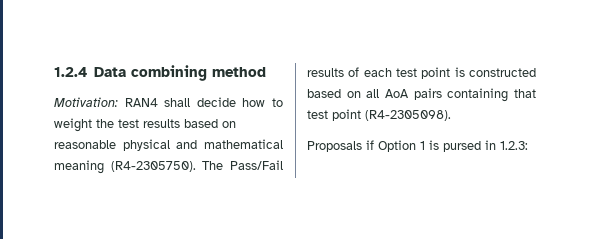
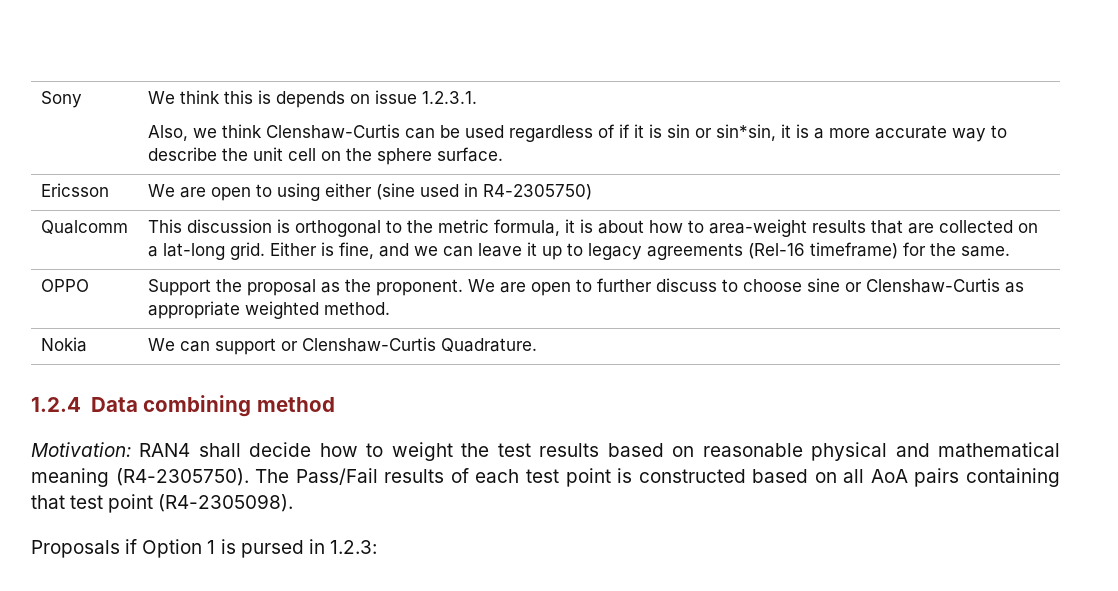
+ Sony | We think this is depends on issue 1.2.3.1.
+ Also, we think Clenshaw-Curtis can be used regardless of if it is sin or sin*sin, it is a more accurate way to describe the unit cell on the sphere surface.
+ Ericsson | We are open to using either (sine used in R4-2305750)
+ Qualcomm | This discussion is orthogonal to the metric formula, it is about how to area-weight results that are collected on a lat-long grid. Either is fine, and we can leave it up to legacy agreements (Rel-16 timeframe) for the same.
+ OPPO | Support the proposal as the proponent. We are open to further discuss to choose sine or Clenshaw-Curtis as appropriate weighted method.
+ Nokia | We can support or Clenshaw-Curtis Quadrature.

